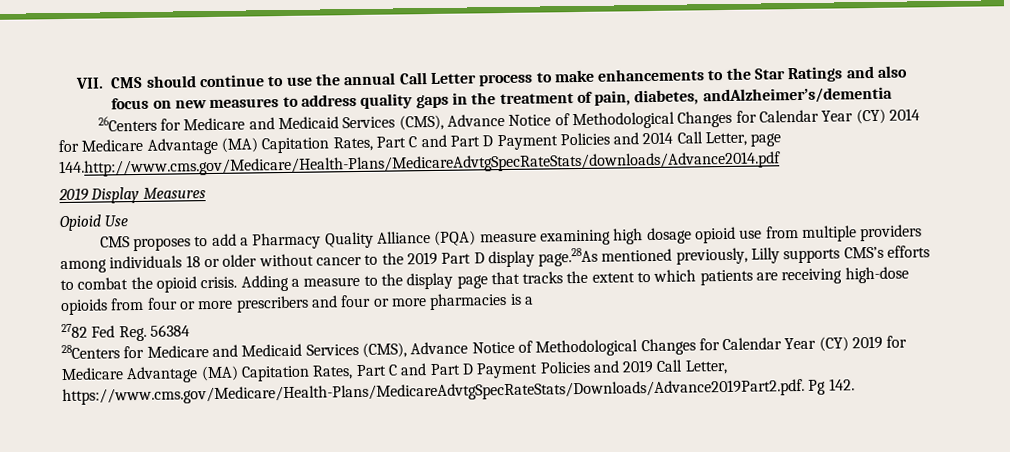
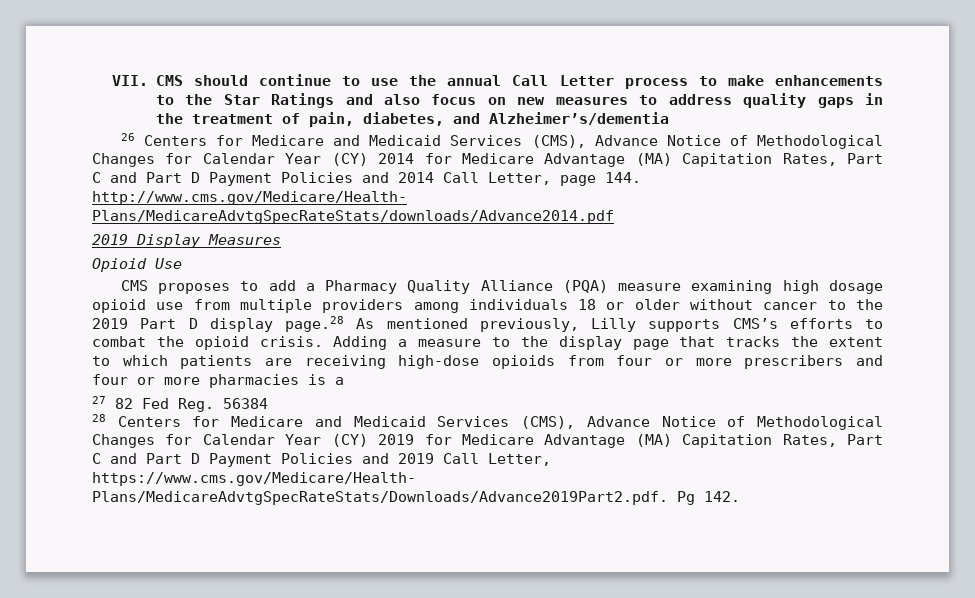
- VII. CMS should continue to use the annual Call Letter process to make enhancements to the Star Ratings and also focus on new measures to address quality gaps in the treatment of pain, diabetes, andAlzheimer’s/dementia
- 26Centers for Medicare and Medicaid Services (CMS), Advance Notice of Methodological Changes for Calendar Year (CY) 2014 for Medicare Advantage (MA) Capitation Rates, Part C and Part D Payment Policies and 2014 Call Letter, page 144.http://www.cms.gov/Medicare/Health-Plans/MedicareAdvtgSpecRateStats/downloads/Advance2014.pdf
+ VII. CMS should continue to use the annual Call Letter process to make enhancements to the Star Ratings and also focus on new measures to address quality gaps in the treatment of pain, diabetes, and Alzheimer’s/dementia
+ 26 Centers for Medicare and Medicaid Services (CMS), Advance Notice of Methodological Changes for Calendar Year (CY) 2014 for Medicare Advantage (MA) Capitation Rates, Part C and Part D Payment Policies and 2014 Call Letter, page 144. http://www.cms.gov/Medicare/Health- Plans/MedicareAdvtgSpecRateStats/downloads/Advance2014.pdf
- CMS proposes to add a Pharmacy Quality Alliance (PQA) measure examining high dosage opioid use from multiple providers among individuals 18 or older without cancer to the 2019 Part D display page.28As mentioned previously, Lilly supports CMS’s efforts to combat the opioid crisis.
+ CMS proposes to add a Pharmacy Quality Alliance (PQA) measure examining high dosage opioid use from multiple providers among individuals 18 or older without cancer to the 2019 Part D display page.28 As mentioned previously, Lilly supports CMS’s efforts to combat the opioid crisis.
- 2782 Fed Reg. 56384
+ 27 82 Fed Reg. 56384
- 28Centers for Medicare and Medicaid Services (CMS), Advance Notice of Methodological Changes for Calendar Year (CY) 2019 for Medicare Advantage (MA) Capitation Rates, Part C and Part D Payment Policies and 2019 Call Letter, https://www.cms.gov/Medicare/Health-Plans/MedicareAdvtgSpecRateStats/Downloads/Advance2019Part2.pdf. Pg 142.
+ 28 Centers for Medicare and Medicaid Services (CMS), Advance Notice of Methodological Changes for Calendar Year (CY) 2019 for Medicare Advantage (MA) Capitation Rates, Part C and Part D Payment Policies and 2019 Call Letter, https://www.cms.gov/Medicare/Health- Plans/MedicareAdvtgSpecRateStats/Downloads/Advance2019Part2.pdf. Pg 142.

